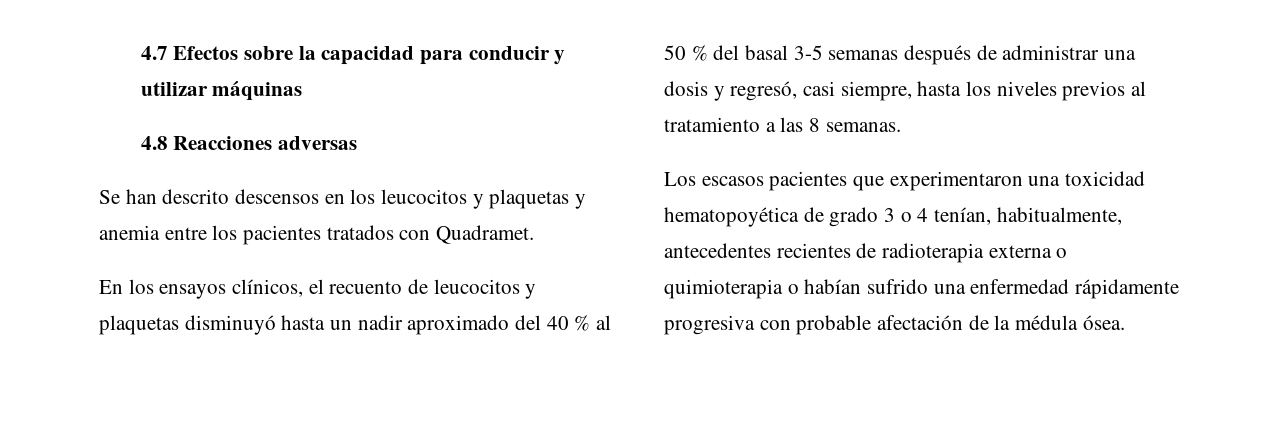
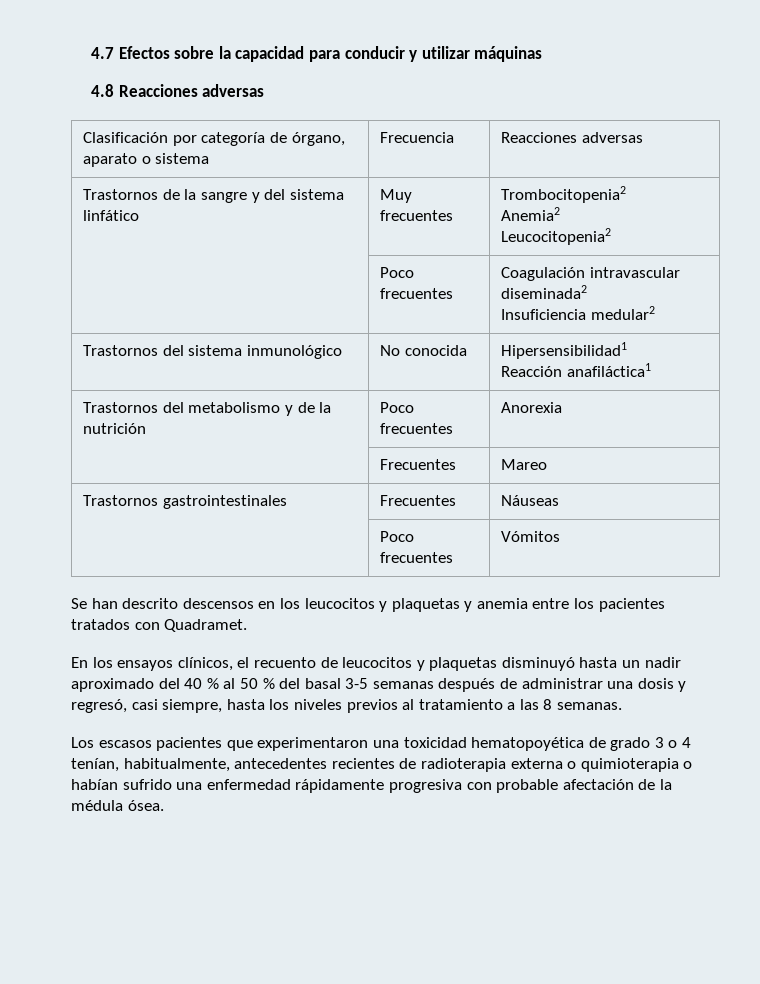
+ Clasificación por categoría de órgano, aparato o sistema | Frecuencia | Reacciones adversas
+ Trastornos de la sangre y del sistema linfático | Muy frecuentes | Trombocitopenia2
+ Anemia2
+ Leucocitopenia2
+ | Poco frecuentes | Coagulación intravascular diseminada2
+ Insuficiencia medular2
+ Trastornos del sistema inmunológico | No conocida | Hipersensibilidad1
+ Reacción anafiláctica1
+ Trastornos del metabolismo y de la nutrición | Poco frecuentes | Anorexia
+ | Frecuentes | Mareo
+ Trastornos gastrointestinales | Frecuentes | Náuseas
+ | Poco frecuentes | Vómitos

